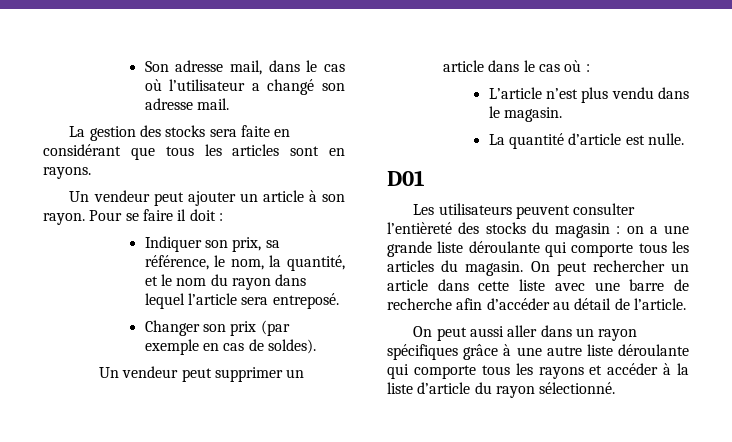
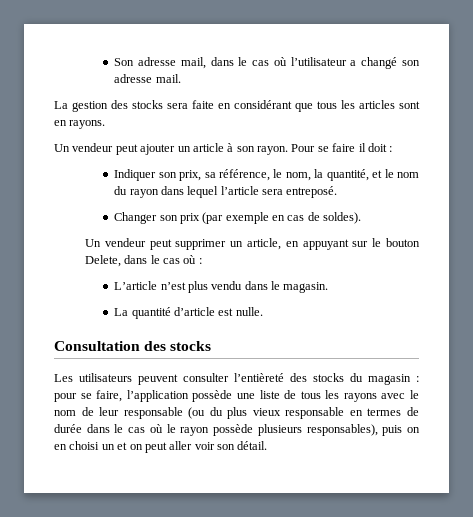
- Un vendeur peut supprimer un article dans le cas où :
+ Un vendeur peut supprimer un article, en appuyant sur le bouton Delete, dans le cas où :
- D01
+ Consultation des stocks
- Les utilisateurs peuvent consulter l’entièreté des stocks du magasin : on a une grande liste déroulante qui comporte tous les articles du magasin. On peut rechercher un article dans cette liste avec une barre de recherche afin d’accéder au détail de l’article.
- On peut aussi aller dans un rayon spécifiques grâce à une autre liste déroulante qui comporte tous les rayons et accéder à la liste d’article du rayon sélectionné.
+ Les utilisateurs peuvent consulter l’entièreté des stocks du magasin : pour se faire, l’application possède une liste de tous les rayons avec le nom de leur responsable (ou du plus vieux responsable en termes de durée dans le cas où le rayon possède plusieurs responsables), puis on en choisi un et on peut aller voir son détail.

